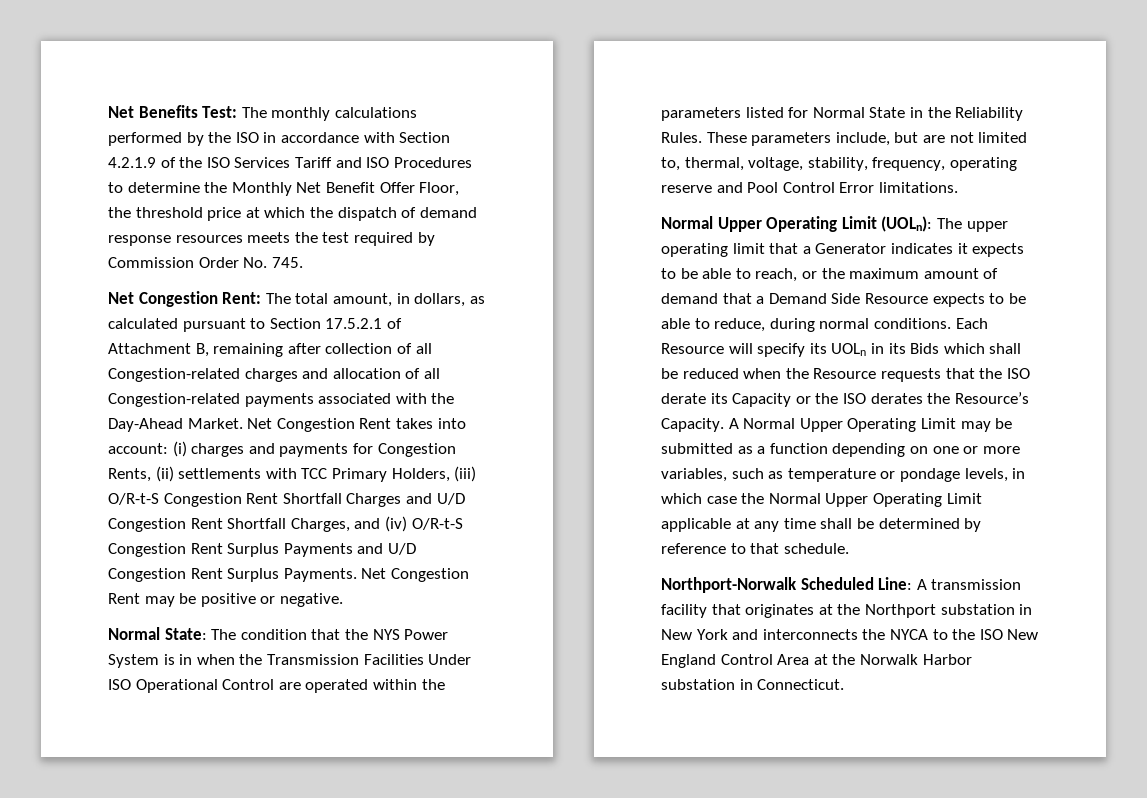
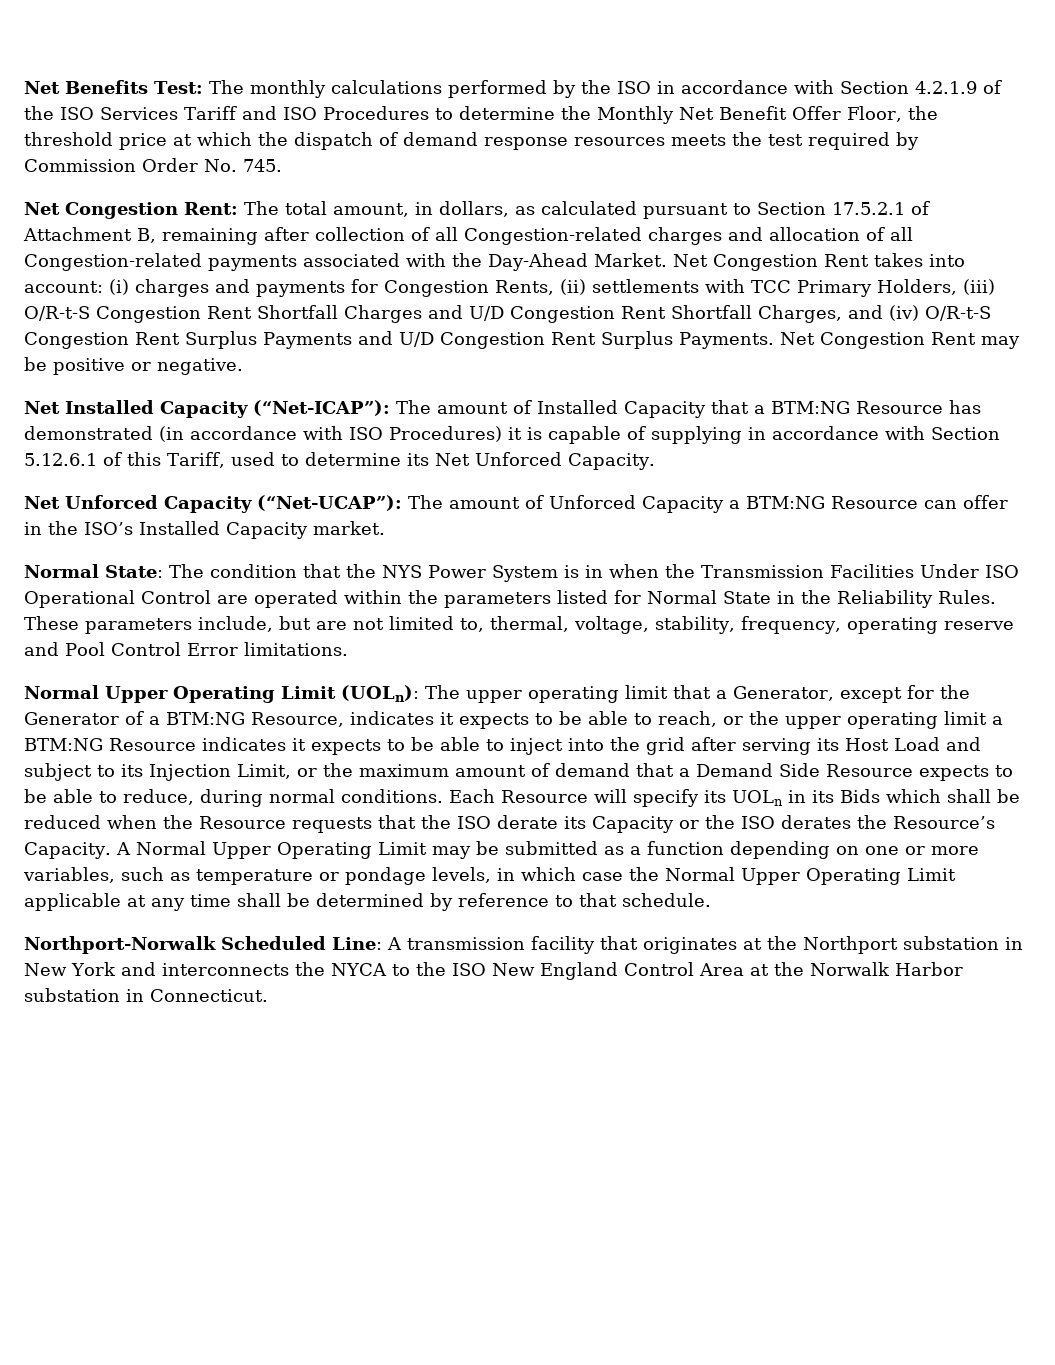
+ Net Installed Capacity (“Net-ICAP”): The amount of Installed Capacity that a BTM:NG Resource has demonstrated (in accordance with ISO Procedures) it is capable of supplying in accordance with Section 5.12.6.1 of this Tariff, used to determine its Net Unforced Capacity.
+ Net Unforced Capacity (“Net-UCAP”): The amount of Unforced Capacity a BTM:NG Resource can offer in the ISO’s Installed Capacity market.
- Normal Upper Operating Limit (UOLn): The upper operating limit that a Generator indicates it expects to be able to reach, or the maximum amount of demand that a Demand Side Resource expects to be able to reduce, during normal conditions.
+ Normal Upper Operating Limit (UOLn): The upper operating limit that a Generator, except for the Generator of a BTM:NG Resource, indicates it expects to be able to reach, or the upper operating limit a BTM:NG Resource indicates it expects to be able to inject into the grid after serving its Host Load and subject to its Injection Limit, or the maximum amount of demand that a Demand Side Resource expects to be able to reduce, during normal conditions.

